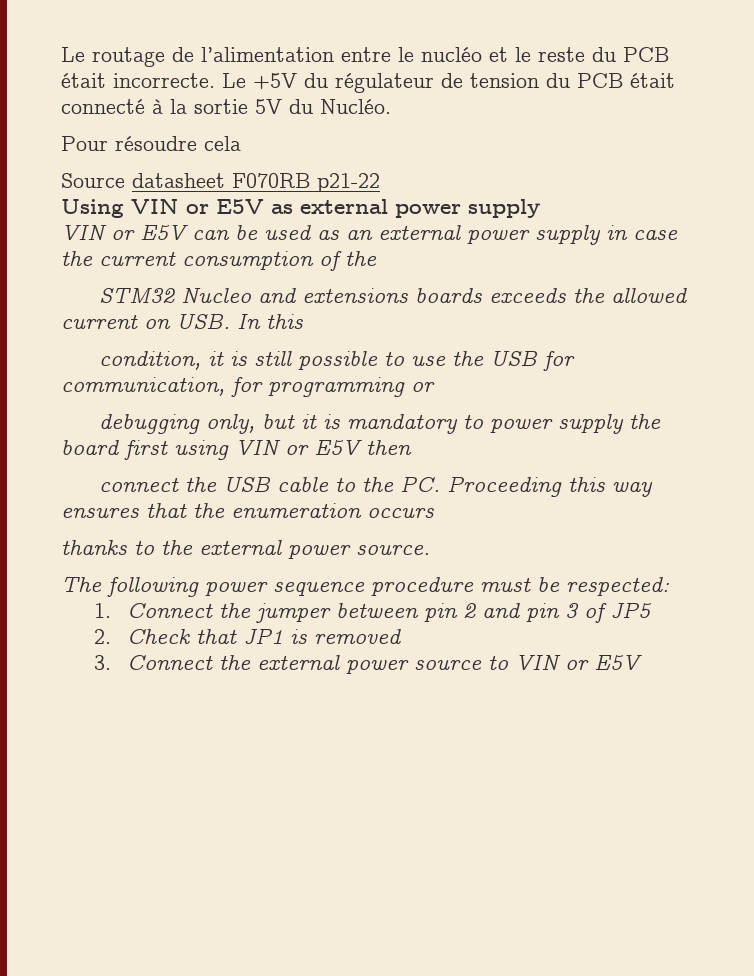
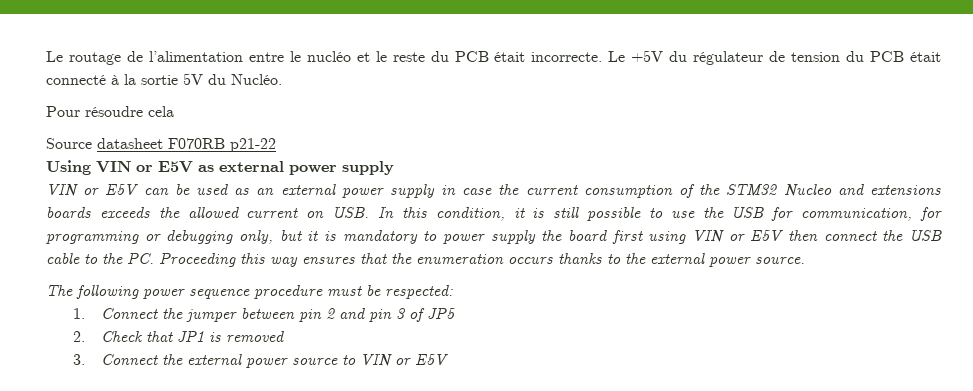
- VIN or E5V can be used as an external power supply in case the current consumption of the
- STM32 Nucleo and extensions boards exceeds the allowed current on USB. In this
- condition, it is still possible to use the USB for communication, for programming or
- debugging only, but it is mandatory to power supply the board first using VIN or E5V then
- connect the USB cable to the PC. Proceeding this way ensures that the enumeration occurs
- thanks to the external power source.
+ VIN or E5V can be used as an external power supply in case the current consumption of the STM32 Nucleo and extensions boards exceeds the allowed current on USB. In this condition, it is still possible to use the USB for communication, for programming or debugging only, but it is mandatory to power supply the board first using VIN or E5V then connect the USB cable to the PC. Proceeding this way ensures that the enumeration occurs thanks to the external power source.

